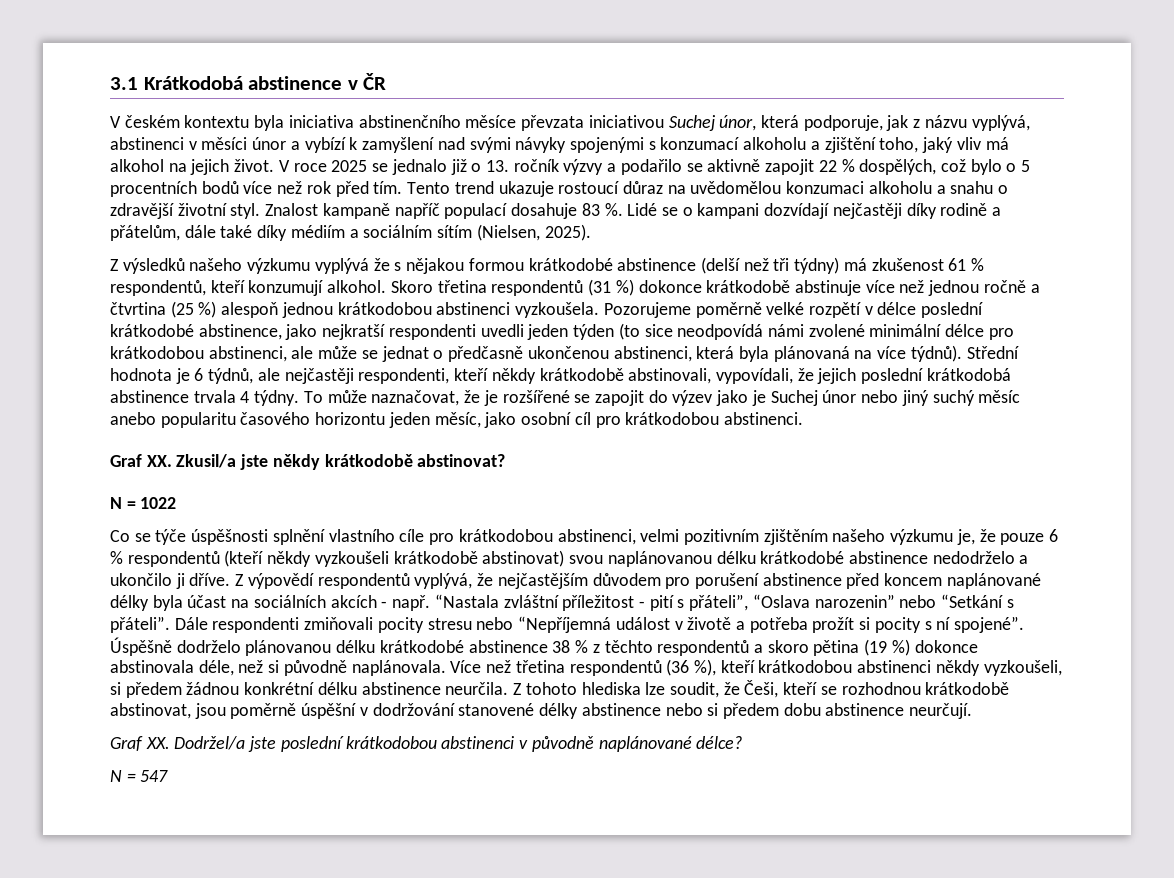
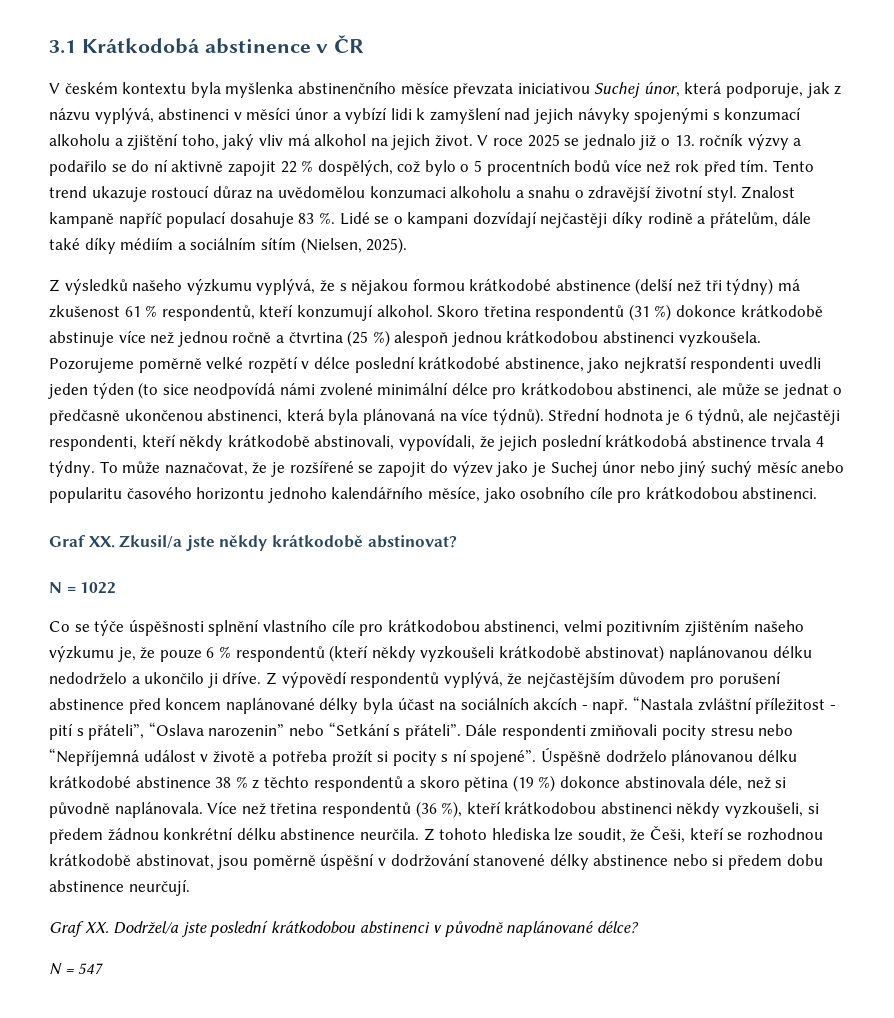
- V českém kontextu byla iniciativa abstinenčního měsíce převzata iniciativou Suchej únor, která podporuje, jak z názvu vyplývá, abstinenci v měsíci únor a vybízí k zamyšlení nad svými návyky spojenými s konzumací alkoholu a zjištění toho, jaký vliv má alkohol na jejich život.
+ V českém kontextu byla myšlenka abstinenčního měsíce převzata iniciativou Suchej únor, která podporuje, jak z názvu vyplývá, abstinenci v měsíci únor a vybízí lidi k zamyšlení nad jejich návyky spojenými s konzumací alkoholu a zjištění toho, jaký vliv má alkohol na jejich život.
- V roce 2025 se jednalo již o 13. ročník výzvy a podařilo se aktivně zapojit 22 % dospělých, což bylo o 5 procentních bodů více než rok před tím.
+ V roce 2025 se jednalo již o 13. ročník výzvy a podařilo se do ní aktivně zapojit 22 % dospělých, což bylo o 5 procentních bodů více než rok před tím.
- Z výsledků našeho výzkumu vyplývá že s nějakou formou krátkodobé abstinence (delší než tři týdny) má zkušenost 61 % respondentů, kteří konzumují alkohol.
+ Z výsledků našeho výzkumu vyplývá, že s nějakou formou krátkodobé abstinence (delší než tři týdny) má zkušenost 61 % respondentů, kteří konzumují alkohol.
- To může naznačovat, že je rozšířené se zapojit do výzev jako je Suchej únor nebo jiný suchý měsíc anebo popularitu časového horizontu jeden měsíc, jako osobní cíl pro krátkodobou abstinenci.
+ To může naznačovat, že je rozšířené se zapojit do výzev jako je Suchej únor nebo jiný suchý měsíc anebo popularitu časového horizontu jednoho kalendářního měsíce, jako osobního cíle pro krátkodobou abstinenci.
- Co se týče úspěšnosti splnění vlastního cíle pro krátkodobou abstinenci, velmi pozitivním zjištěním našeho výzkumu je, že pouze 6 % respondentů (kteří někdy vyzkoušeli krátkodobě abstinovat) svou naplánovanou délku krátkodobé abstinence nedodrželo a ukončilo ji dříve.
+ Co se týče úspěšnosti splnění vlastního cíle pro krátkodobou abstinenci, velmi pozitivním zjištěním našeho výzkumu je, že pouze 6 % respondentů (kteří někdy vyzkoušeli krátkodobě abstinovat) naplánovanou délku nedodrželo a ukončilo ji dříve.

